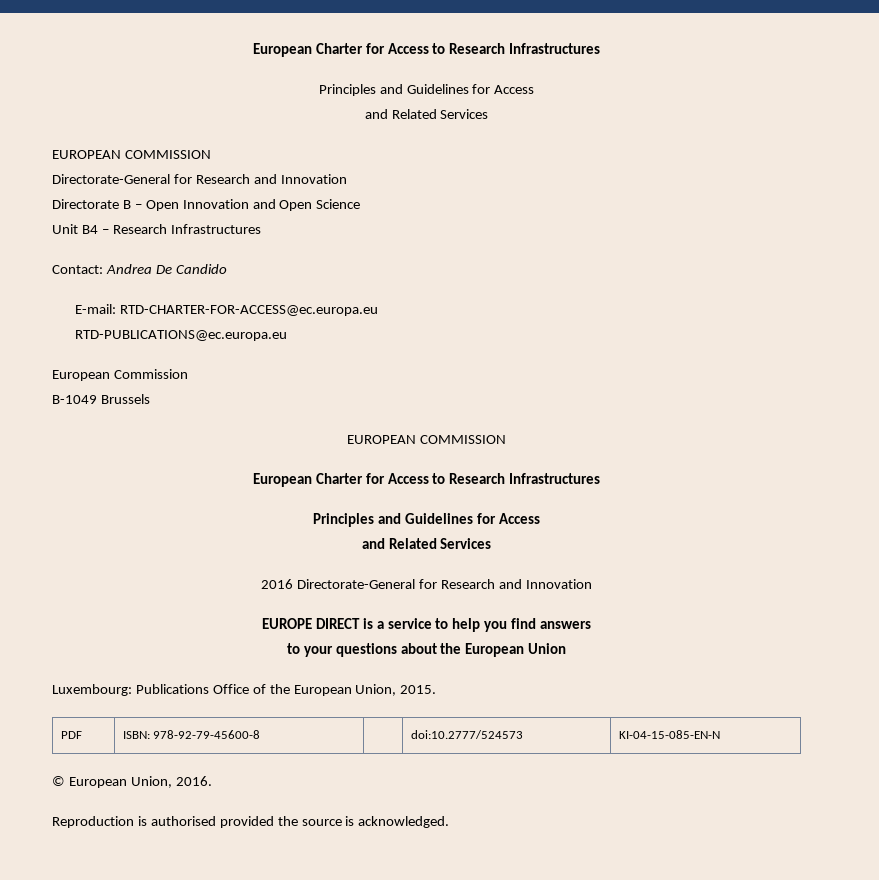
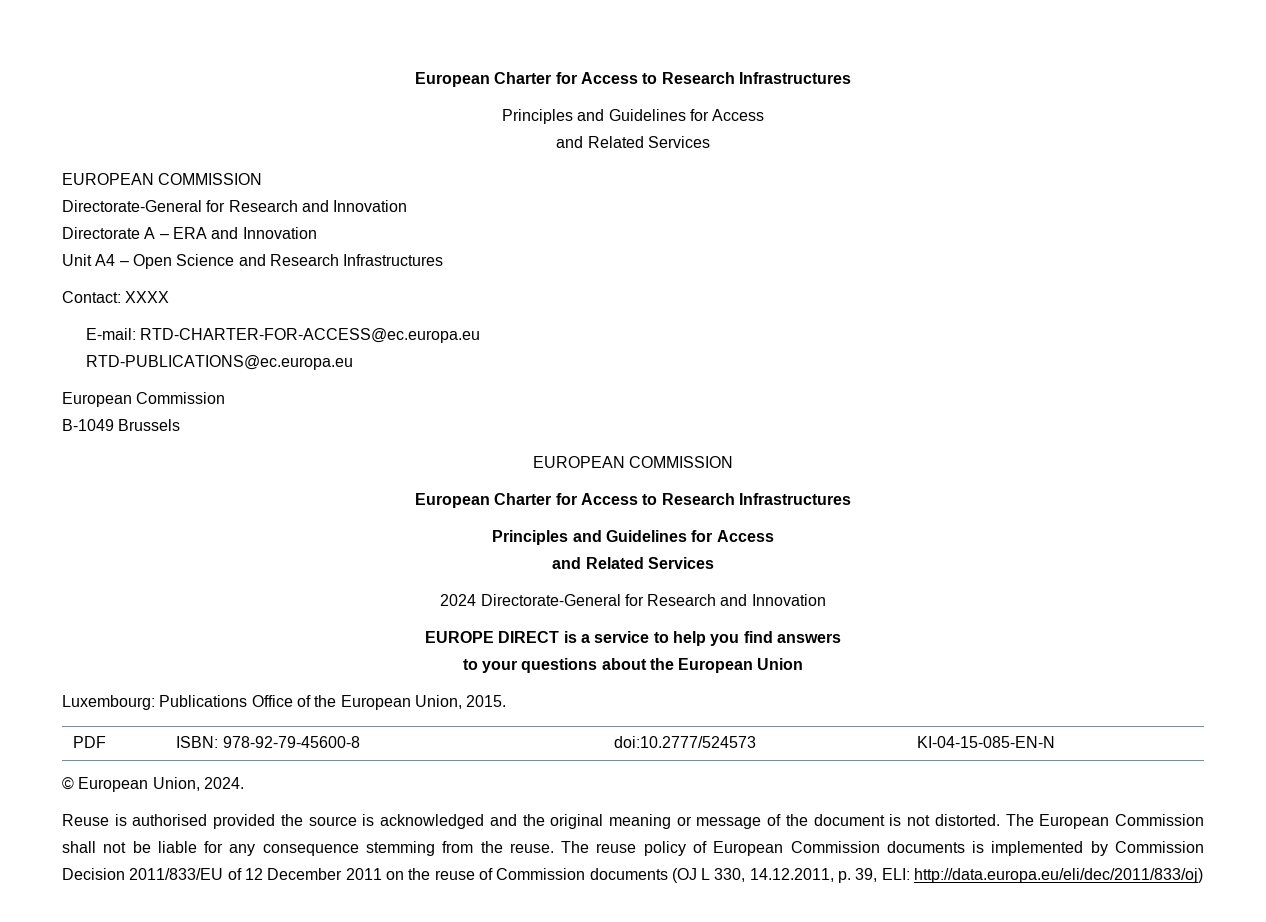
- Directorate B – Open Innovation and Open Science
- Unit B4 – Research Infrastructures
+ Directorate A – ERA and Innovation
+ Unit A4 – Open Science and Research Infrastructures
- Contact: Andrea De Candido
+ Contact: XXXX
- 2016 Directorate-General for Research and Innovation
+ 2024 Directorate-General for Research and Innovation
- © European Union, 2016.
- Reproduction is authorised provided the source is acknowledged.
+ © European Union, 2024.
+ Reuse is authorised provided the source is acknowledged and the original meaning or message of the document is not distorted. The European Commission shall not be liable for any consequence stemming from the reuse. The reuse policy of European Commission documents is implemented by Commission Decision 2011/833/EU of 12 December 2011 on the reuse of Commission documents (OJ L 330, 14.12.2011, p. 39, ELI: http://data.europa.eu/eli/dec/2011/833/oj)

